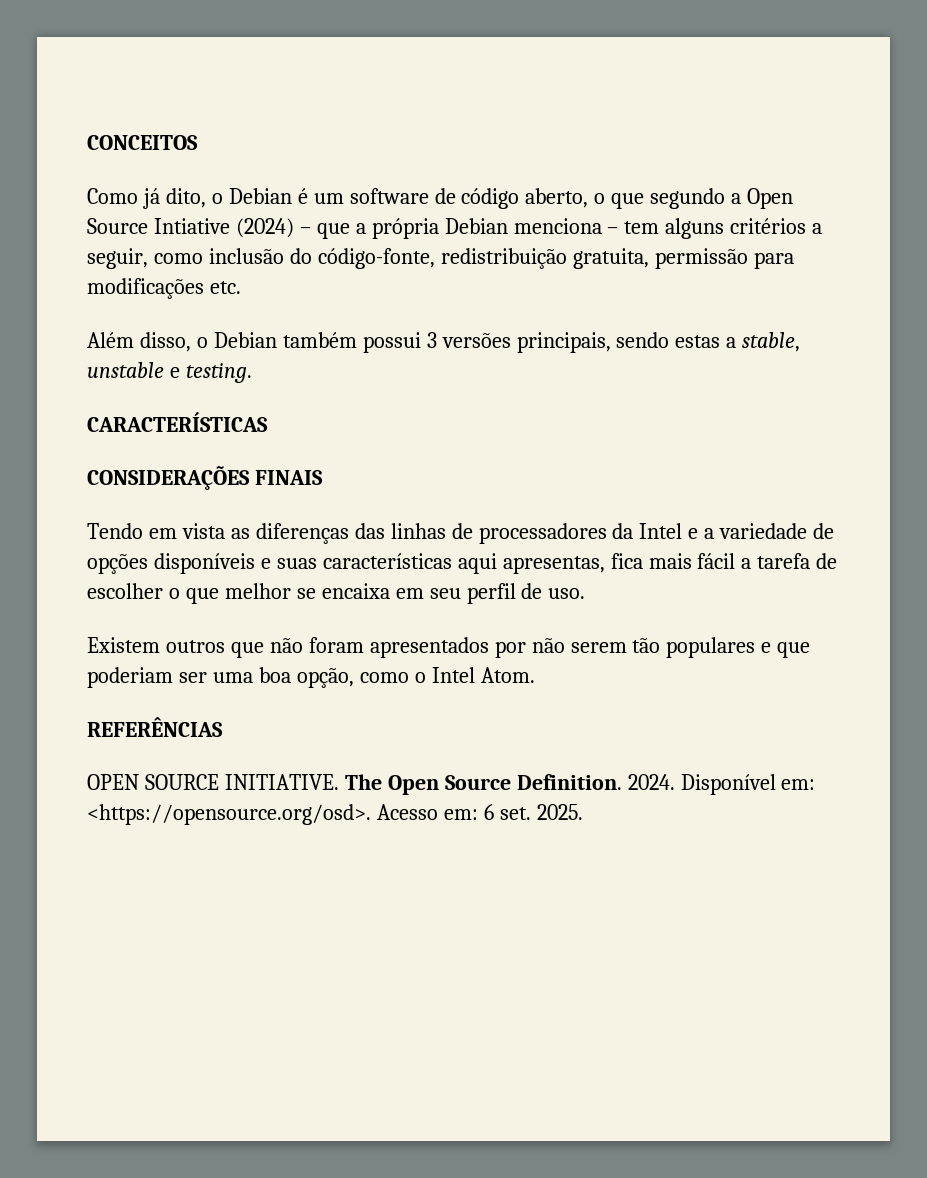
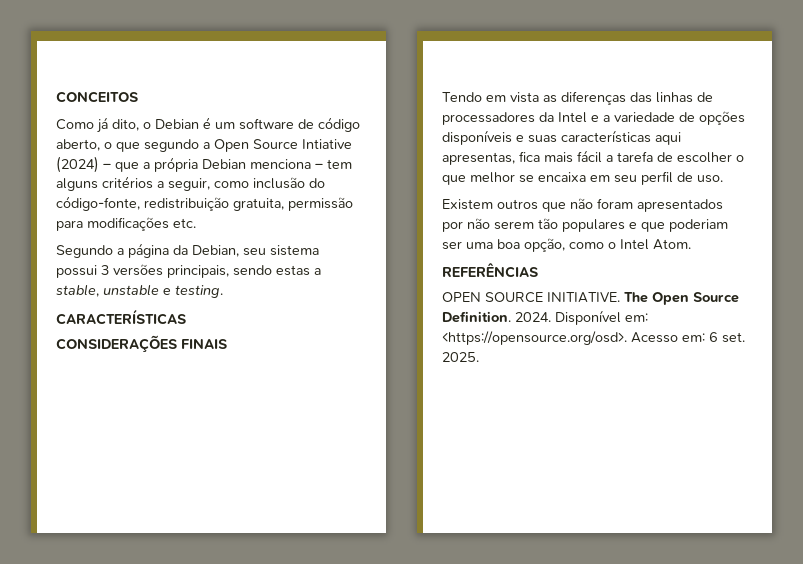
- Além disso, o Debian também possui 3 versões principais, sendo estas a stable, unstable e testing.
+ Segundo a página da Debian, seu sistema possui 3 versões principais, sendo estas a stable, unstable e testing.

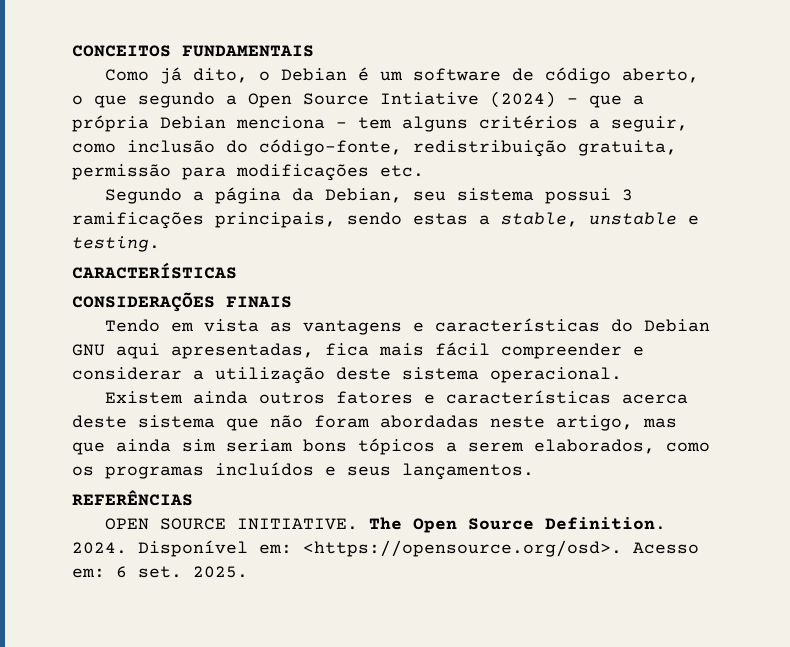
- CONCEITOS
+ CONCEITOS FUNDAMENTAIS
- Segundo a página da Debian, seu sistema possui 3 versões principais, sendo estas a stable, unstable e testing.
+ Segundo a página da Debian, seu sistema possui 3 ramificações principais, sendo estas a stable, unstable e testing.
- Tendo em vista as diferenças das linhas de processadores da Intel e a variedade de opções disponíveis e suas características aqui apresentas, fica mais fácil a tarefa de escolher o que melhor se encaixa em seu perfil de uso.
- Existem outros que não foram apresentados por não serem tão populares e que poderiam ser uma boa opção, como o Intel Atom.
+ Tendo em vista as vantagens e características do Debian GNU aqui apresentadas, fica mais fácil compreender e considerar a utilização deste sistema operacional.
+ Existem ainda outros fatores e características acerca deste sistema que não foram abordadas neste artigo, mas que ainda sim seriam bons tópicos a serem elaborados, como os programas incluídos e seus lançamentos.

